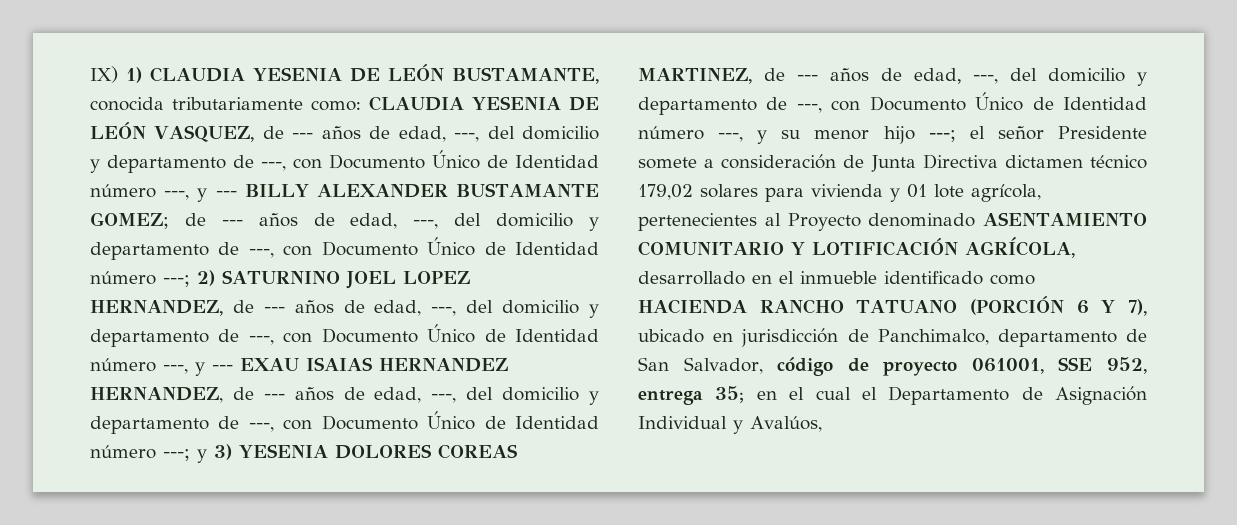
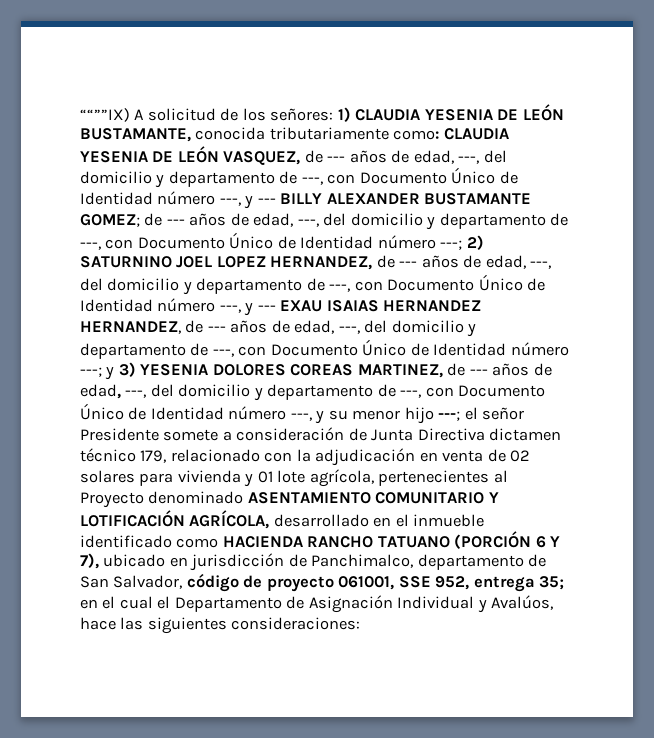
- IX) 1) CLAUDIA YESENIA DE LEÓN BUSTAMANTE, conocida tributariamente como:
+ ““””IX) A solicitud de los señores: 1) CLAUDIA YESENIA DE LEÓN BUSTAMANTE, conocida tributariamente como:
- el señor Presidente somete a consideración de Junta Directiva dictamen técnico 179,02 solares para vivienda y 01 lote agrícola, pertenecientes al Proyecto denominado ASENTAMIENTO COMUNITARIO Y LOTIFICACIÓN AGRÍCOLA, desarrollado en el inmueble identificado como HACIENDA RANCHO TATUANO (PORCIÓN 6 Y 7), ubicado en jurisdicción de Panchimalco, departamento de San Salvador, código de proyecto 061001, SSE 952, entrega 35;
+ el señor Presidente somete a consideración de Junta Directiva dictamen técnico 179, relacionado con la adjudicación en venta de 02 solares para vivienda y 01 lote agrícola, pertenecientes al Proyecto denominado ASENTAMIENTO COMUNITARIO Y LOTIFICACIÓN AGRÍCOLA, desarrollado en el inmueble identificado como HACIENDA RANCHO TATUANO (PORCIÓN 6 Y 7), ubicado en jurisdicción de Panchimalco, departamento de San Salvador, código de proyecto 061001, SSE 952, entrega 35;
- en el cual el Departamento de Asignación Individual y Avalúos,
+ en el cual el Departamento de Asignación Individual y Avalúos, hace las siguientes consideraciones:

